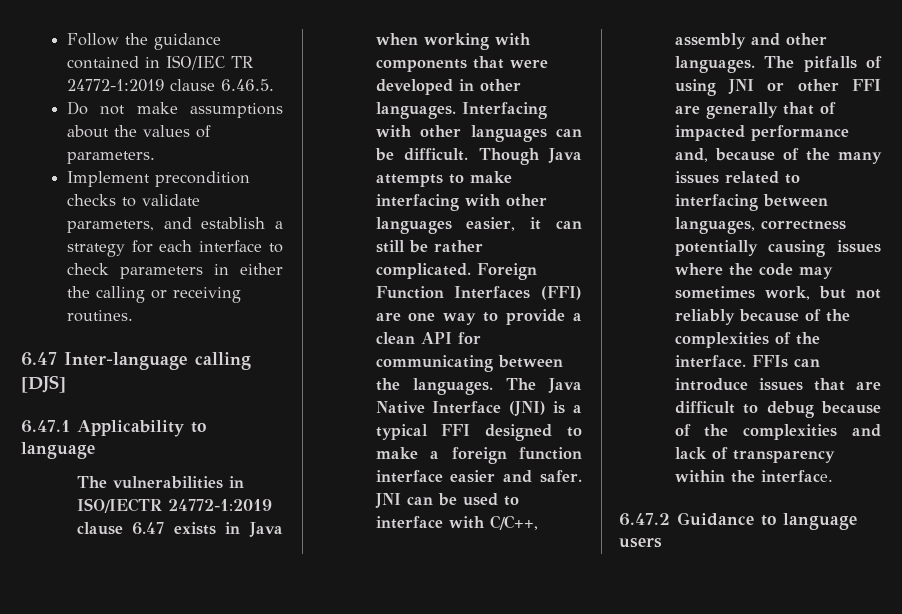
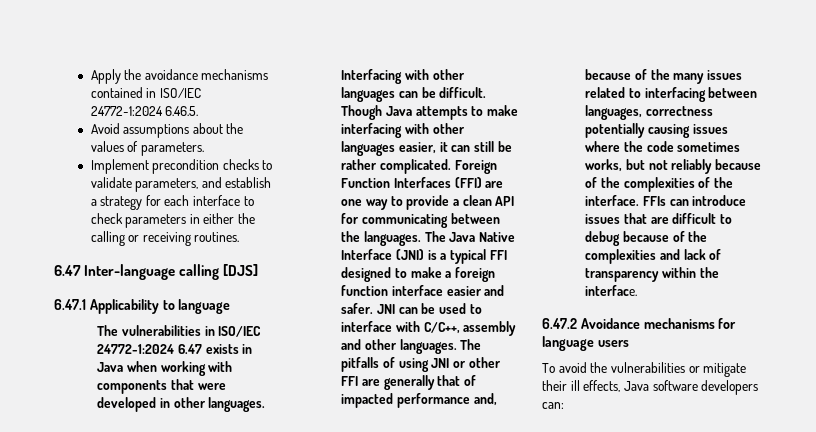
- Follow the guidance contained in ISO/IEC TR 24772-1:2019 clause 6.46.5.
- Do not make assumptions about the values of parameters.
+ Apply the avoidance mechanisms contained in ISO/IEC 24772-1:2024 6.46.5.
+ Avoid assumptions about the values of parameters.
- The vulnerabilities in ISO/IECTR 24772-1:2019 clause 6.47 exists in Java when working with components that were developed in other languages.
+ The vulnerabilities in ISO/IEC 24772-1:2024 6.47 exists in Java when working with components that were developed in other languages.
- The pitfalls of using JNI or other FFI are generally that of impacted performance and, because of the many issues related to interfacing between languages, correctness potentially causing issues where the code may sometimes work, but not reliably because of the complexities of the interface.
+ The pitfalls of using JNI or other FFI are generally that of impacted performance and, because of the many issues related to interfacing between languages, correctness potentially causing issues where the code sometimes works, but not reliably because of the complexities of the interface.
- 6.47.2 Guidance to language users
+ 6.47.2 Avoidance mechanisms for language users
+ To avoid the vulnerabilities or mitigate their ill effects, Java software developers can:

